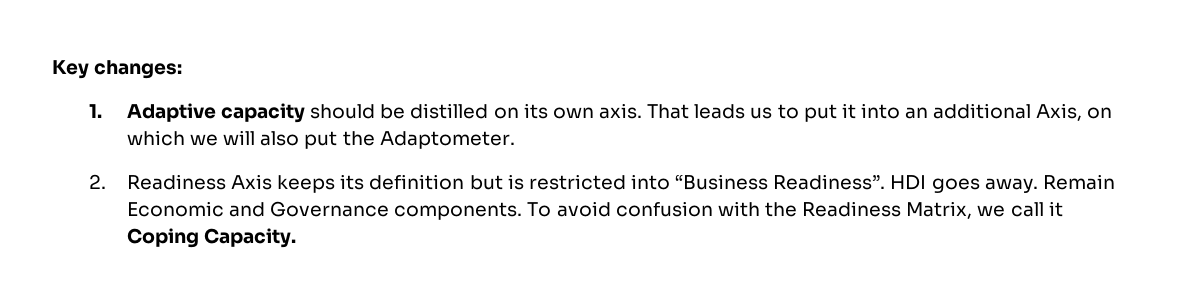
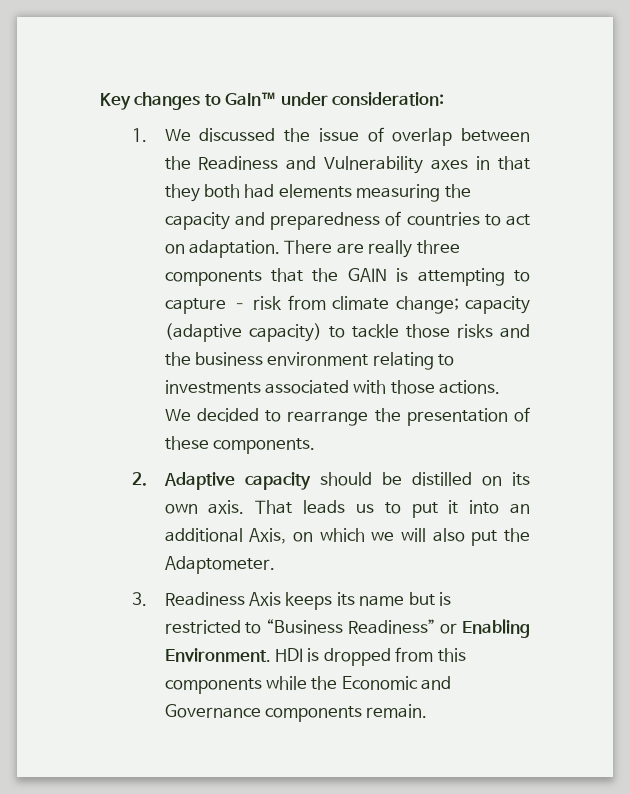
- Key changes:
- 1. Adaptive capacity should be distilled on its own axis.
+ Key changes to GaIn™ under consideration:
+ 1. We discussed the issue of overlap between the Readiness and Vulnerability axes in that they both had elements measuring the capacity and preparedness of countries to act on adaptation. There are really three components that the GAIN is attempting to capture – risk from climate change; capacity (adaptive capacity) to tackle those risks and the business environment relating to investments associated with those actions. We decided to rearrange the presentation of these components.
+ 2. Adaptive capacity should be distilled on its own axis.
- 2. Readiness Axis keeps its definition but is restricted into “Business Readiness”. HDI goes away. Remain Economic and Governance components. To avoid confusion with the Readiness Matrix, we call it Coping Capacity.
+ 3. Readiness Axis keeps its name but is restricted to “Business Readiness” or Enabling Environment. HDI is dropped from this components while the Economic and Governance components remain.

